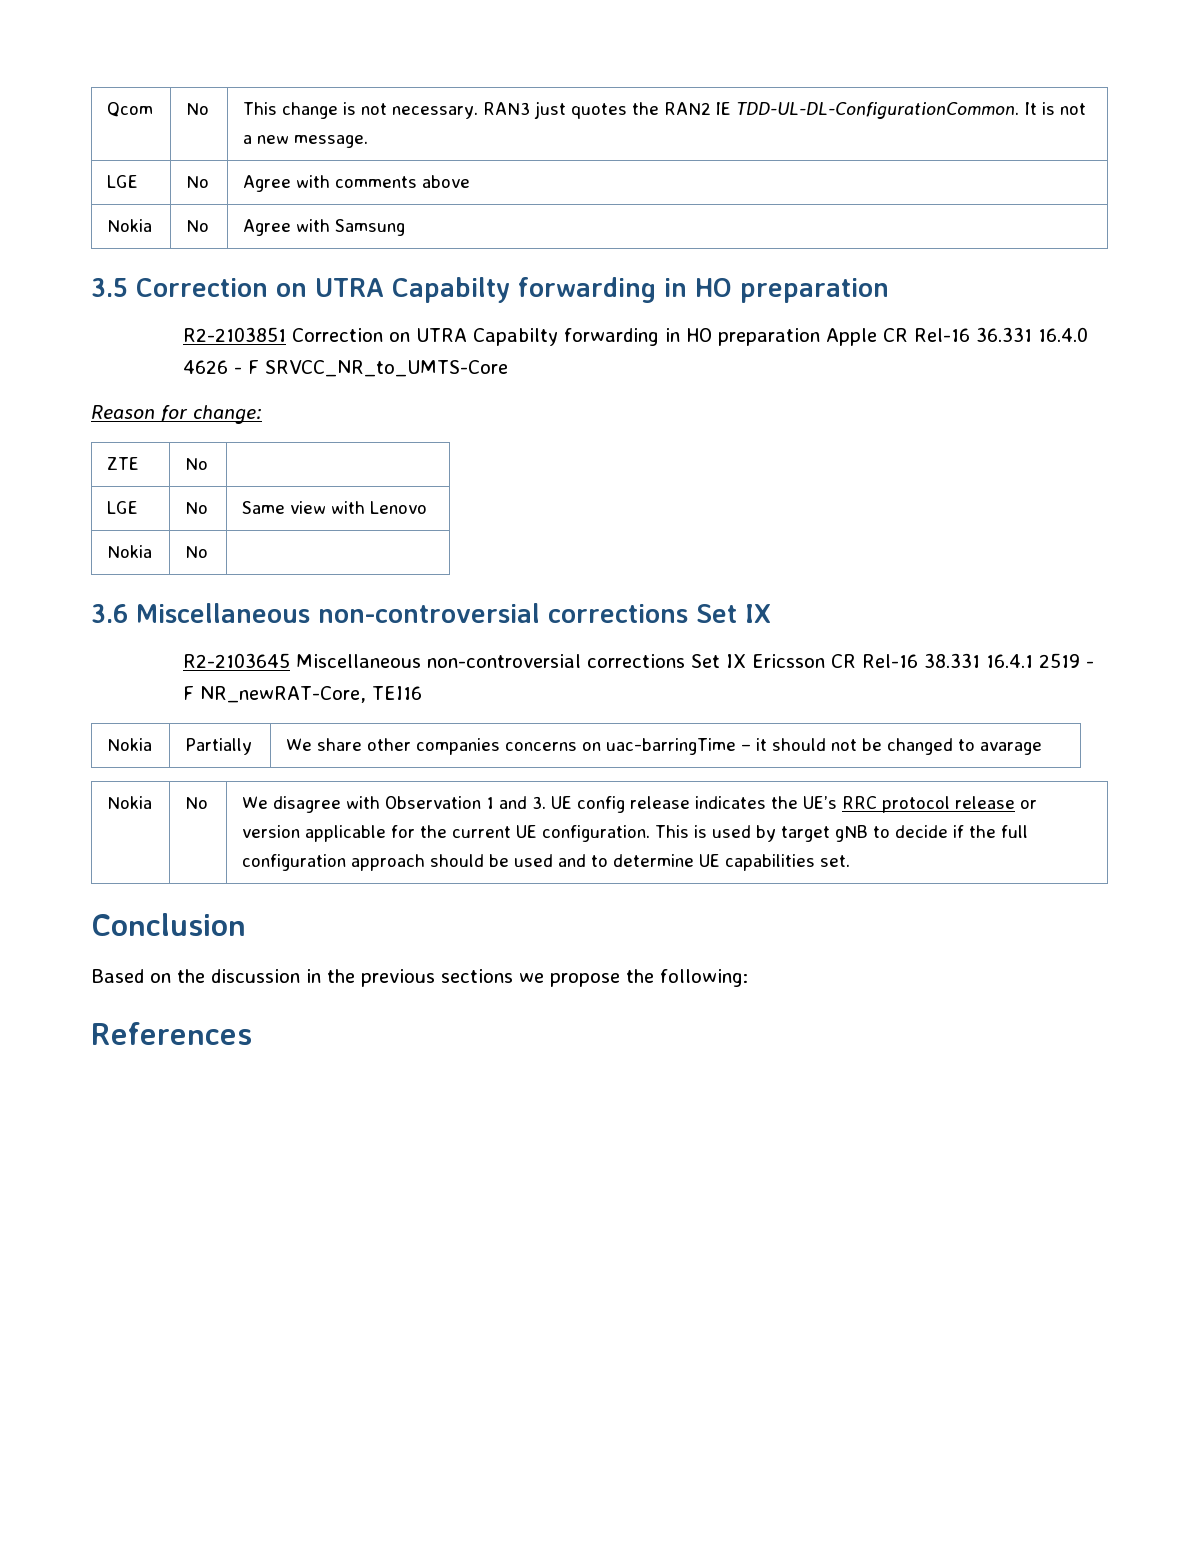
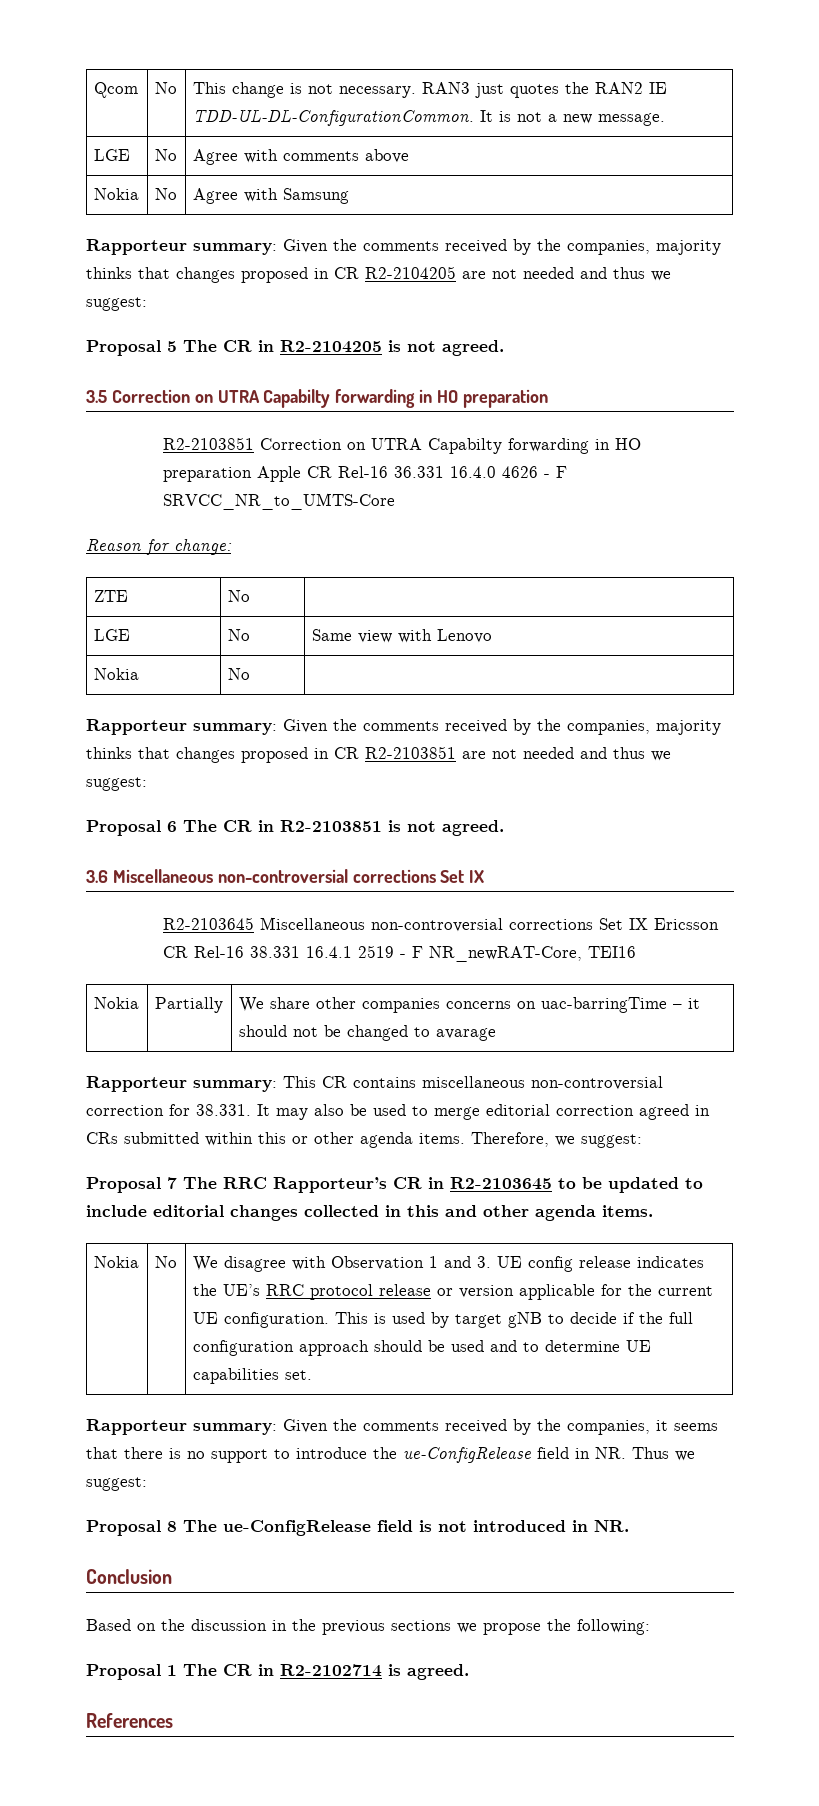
+ Rapporteur summary: Given the comments received by the companies, majority thinks that changes proposed in CR R2-2104205 are not needed and thus we suggest:
+ Proposal 5 The CR in R2-2104205 is not agreed.
+ Rapporteur summary: Given the comments received by the companies, majority thinks that changes proposed in CR R2-2103851 are not needed and thus we suggest:
+ Proposal 6 The CR in R2-2103851 is not agreed.
+ Rapporteur summary: This CR contains miscellaneous non-controversial correction for 38.331. It may also be used to merge editorial correction agreed in CRs submitted within this or other agenda items. Therefore, we suggest:
+ Proposal 7 The RRC Rapporteur’s CR in R2-2103645 to be updated to include editorial changes collected in this and other agenda items.
+ Rapporteur summary: Given the comments received by the companies, it seems that there is no support to introduce the ue-ConfigRelease field in NR. Thus we suggest:
+ Proposal 8 The ue-ConfigRelease field is not introduced in NR.
+ Proposal 1 The CR in R2-2102714 is agreed.

